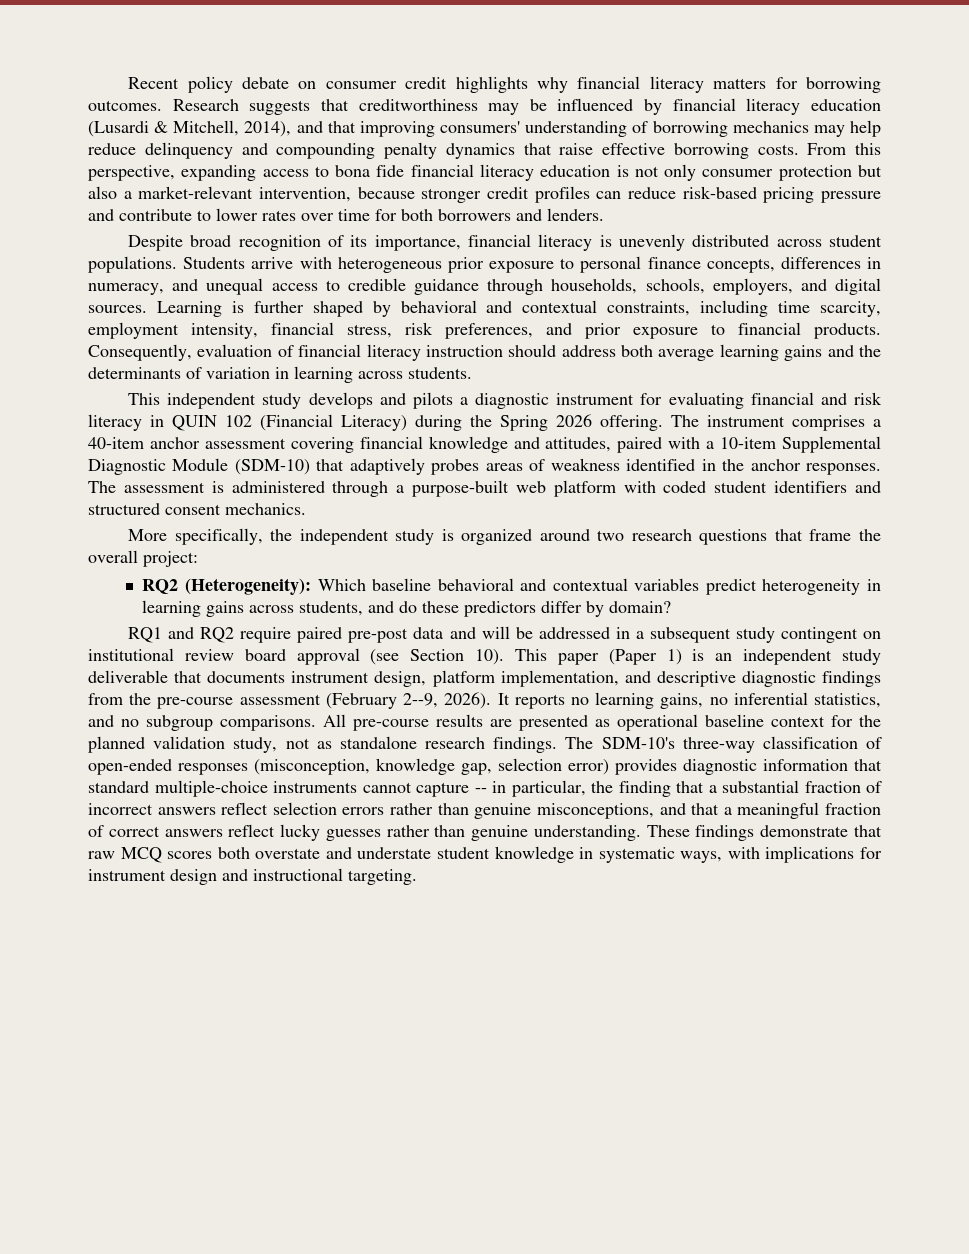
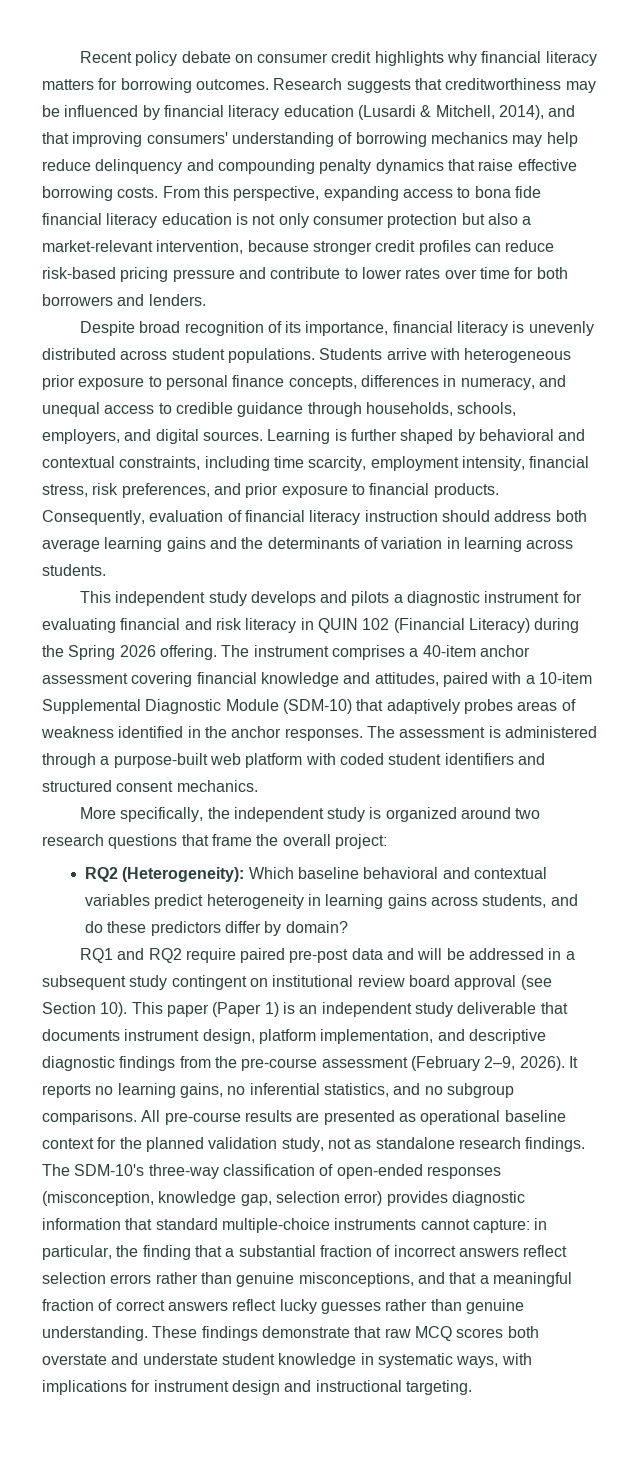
- This paper (Paper 1) is an independent study deliverable that documents instrument design, platform implementation, and descriptive diagnostic findings from the pre-course assessment (February 2--9, 2026).
+ This paper (Paper 1) is an independent study deliverable that documents instrument design, platform implementation, and descriptive diagnostic findings from the pre-course assessment (February 2–9, 2026).
- The SDM-10's three-way classification of open-ended responses (misconception, knowledge gap, selection error) provides diagnostic information that standard multiple-choice instruments cannot capture -- in particular, the finding that a substantial fraction of incorrect answers reflect selection errors rather than genuine misconceptions, and that a meaningful fraction of correct answers reflect lucky guesses rather than genuine understanding.
+ The SDM-10's three-way classification of open-ended responses (misconception, knowledge gap, selection error) provides diagnostic information that standard multiple-choice instruments cannot capture: in particular, the finding that a substantial fraction of incorrect answers reflect selection errors rather than genuine misconceptions, and that a meaningful fraction of correct answers reflect lucky guesses rather than genuine understanding.

